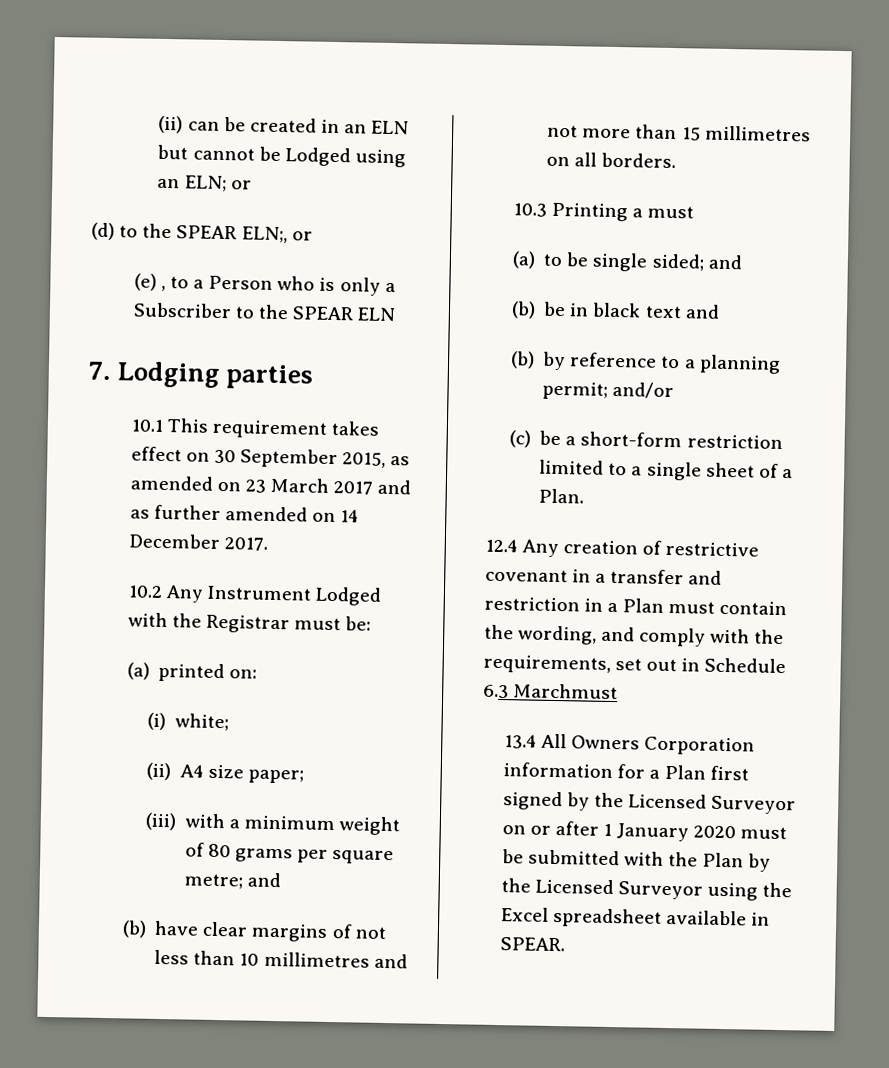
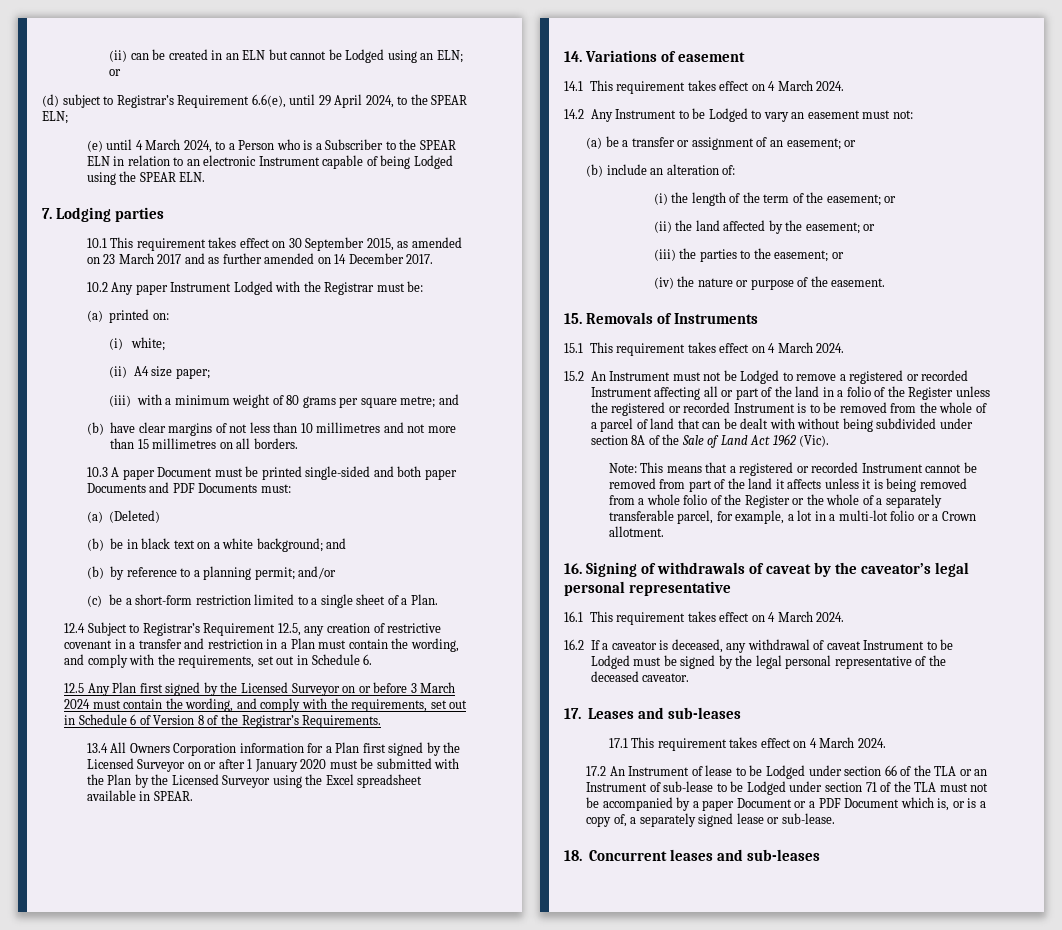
- (d) to the SPEAR ELN;, or
+ (d) subject to Registrar’s Requirement 6.6(e), until 29 April 2024, to the SPEAR ELN;
- (e) , to a Person who is only a Subscriber to the SPEAR ELN
+ (e) until 4 March 2024, to a Person who is a Subscriber to the SPEAR ELN in relation to an electronic Instrument capable of being Lodged using the SPEAR ELN.
- 10.2 Any Instrument Lodged with the Registrar must be:
+ 10.2 Any paper Instrument Lodged with the Registrar must be:
- 10.3 Printing a must
- (a) to be single sided; and
+ 10.3 A paper Document must be printed single-sided and both paper Documents and PDF Documents must:
+ (a) (Deleted)
- (b) be in black text and
+ (b) be in black text on a white background; and
- 12.4 Any creation of restrictive covenant in a transfer and restriction in a Plan must contain the wording, and comply with the requirements, set out in Schedule 6.3 Marchmust
+ 12.4 Subject to Registrar’s Requirement 12.5, any creation of restrictive covenant in a transfer and restriction in a Plan must contain the wording, and comply with the requirements, set out in Schedule 6.
+ 12.5 Any Plan first signed by the Licensed Surveyor on or before 3 March 2024 must contain the wording, and comply with the requirements, set out in Schedule 6 of Version 8 of the Registrar’s Requirements.
+ 14. Variations of easement
+ 14.1 This requirement takes effect on 4 March 2024.
+ 14.2 Any Instrument to be Lodged to vary an easement must not:
+ (a) be a transfer or assignment of an easement; or
+ (b) include an alteration of:
+ (i) the length of the term of the easement; or
+ (ii) the land affected by the easement; or
+ (iii) the parties to the easement; or
+ (iv) the nature or purpose of the easement.
+ 15. Removals of Instruments
+ 15.1 This requirement takes effect on 4 March 2024.
+ 15.2 An Instrument must not be Lodged to remove a registered or recorded Instrument affecting all or part of the land in a folio of the Register unless the registered or recorded Instrument is to be removed from the whole of a parcel of land that can be dealt with without being subdivided under section 8A of the Sale of Land Act 1962 (Vic).
+ Note: This means that a registered or recorded Instrument cannot be removed from part of the land it affects unless it is being removed from a whole folio of the Register or the whole of a separately transferable parcel, for example, a lot in a multi-lot folio or a Crown allotment.
+ 16. Signing of withdrawals of caveat by the caveator’s legal personal representative
+ 16.1 This requirement takes effect on 4 March 2024.
+ 16.2 If a caveator is deceased, any withdrawal of caveat Instrument to be Lodged must be signed by the legal personal representative of the deceased caveator.
+ 17. Leases and sub-leases
+ 17.1 This requirement takes effect on 4 March 2024.
+ 17.2 An Instrument of lease to be Lodged under section 66 of the TLA or an Instrument of sub-lease to be Lodged under section 71 of the TLA must not be accompanied by a paper Document or a PDF Document which is, or is a copy of, a separately signed lease or sub-lease.
+ 18. Concurrent leases and sub-leases

